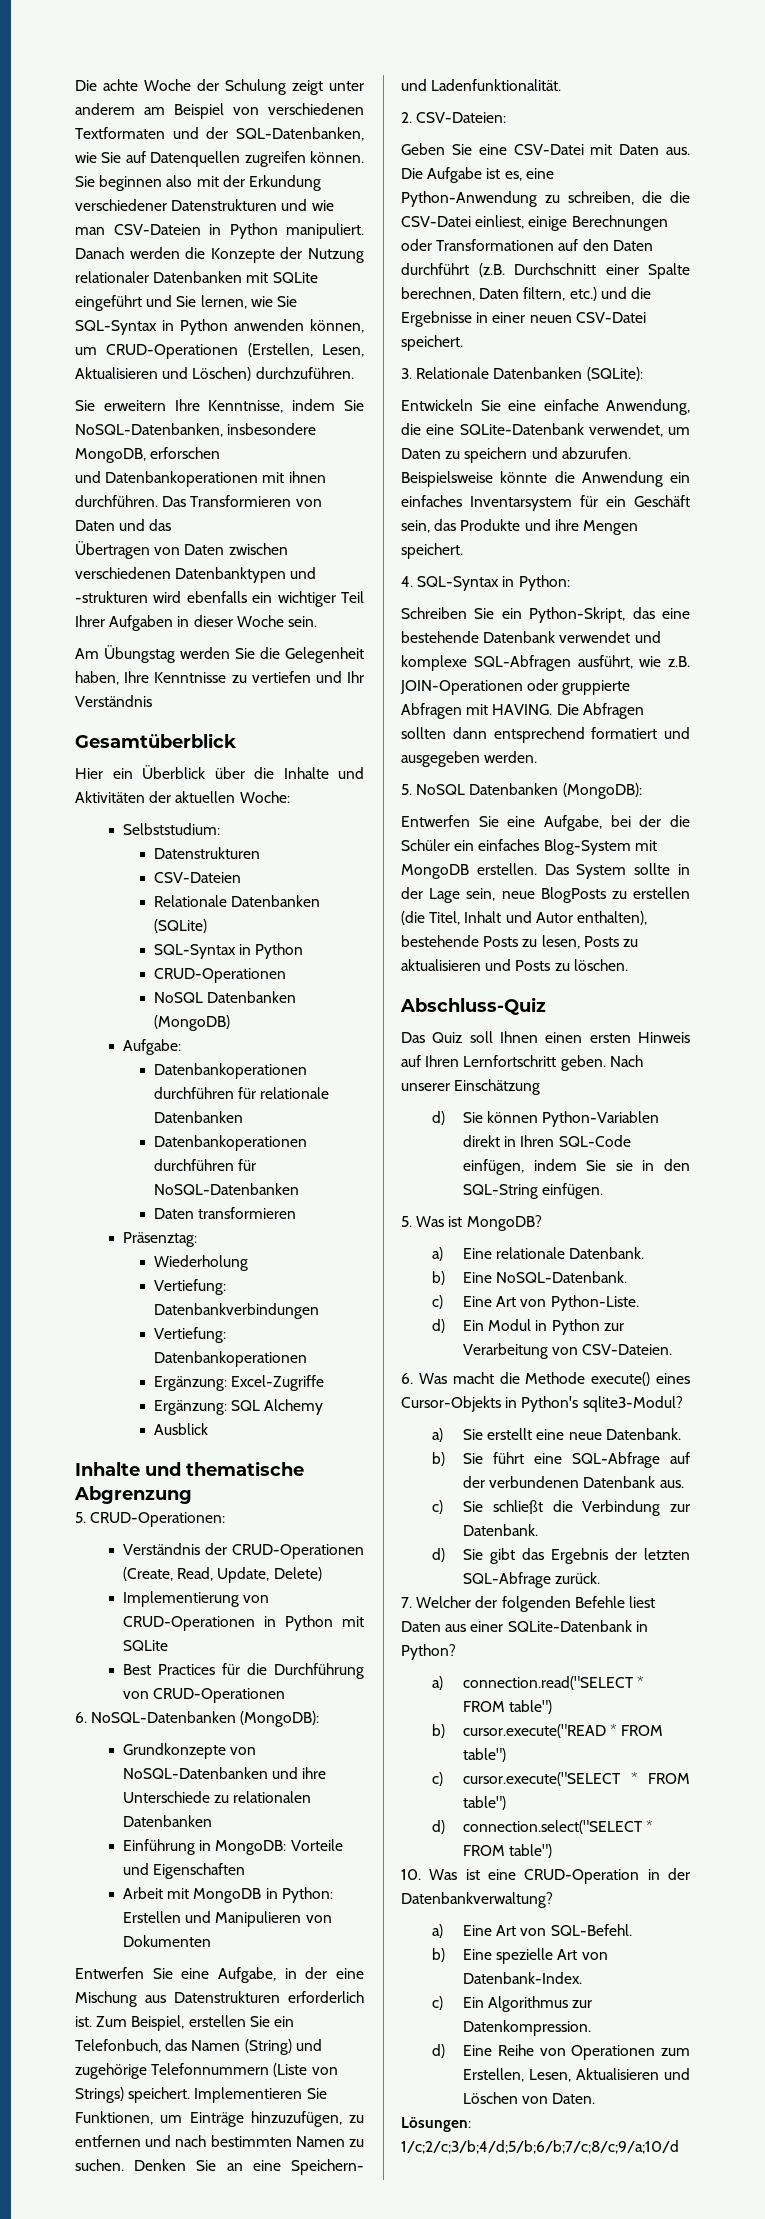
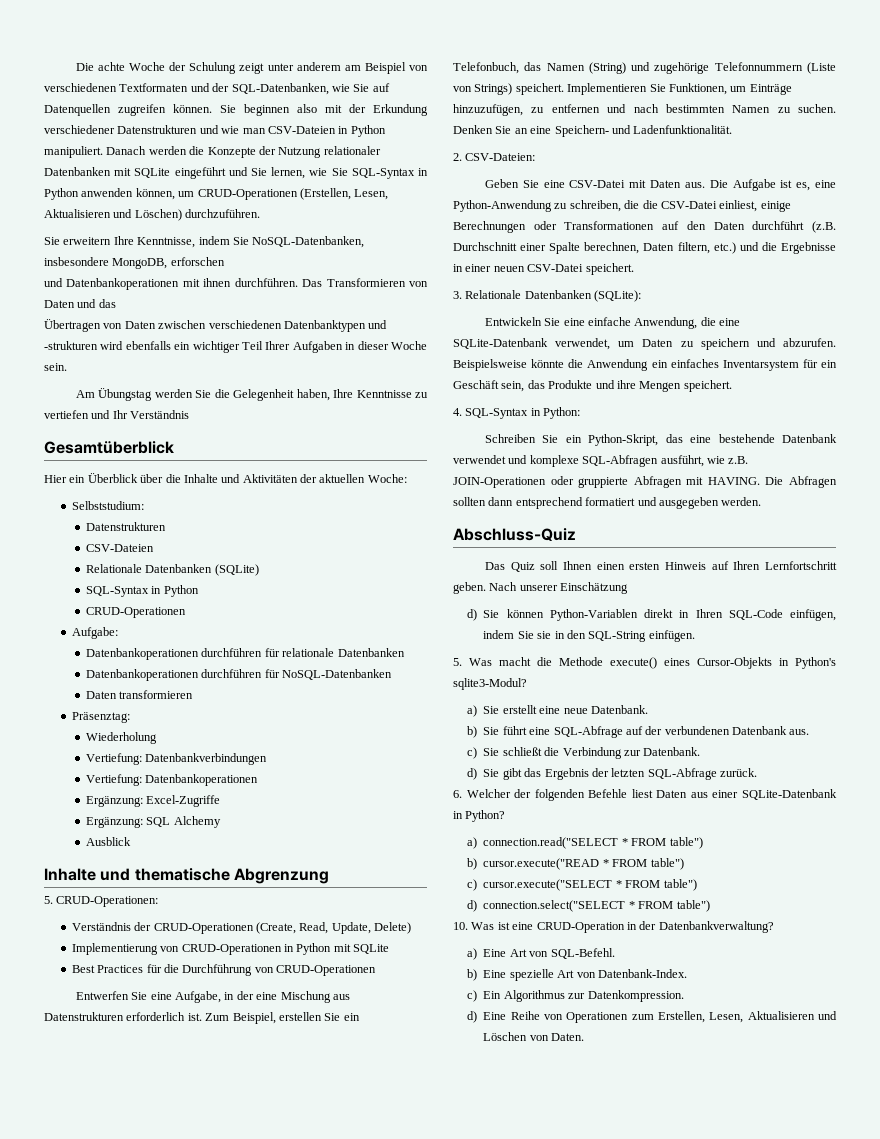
- NoSQL Datenbanken (MongoDB)
- 6. NoSQL-Datenbanken (MongoDB):
- Grundkonzepte von NoSQL-Datenbanken und ihre Unterschiede zu relationalen Datenbanken
- Einführung in MongoDB: Vorteile und Eigenschaften
- Arbeit mit MongoDB in Python: Erstellen und Manipulieren von Dokumenten
- 5. NoSQL Datenbanken (MongoDB):
- Entwerfen Sie eine Aufgabe, bei der die Schüler ein einfaches Blog-System mit MongoDB erstellen. Das System sollte in der Lage sein, neue BlogPosts zu erstellen (die Titel, Inhalt und Autor enthalten), bestehende Posts zu lesen, Posts zu aktualisieren und Posts zu löschen.
- 5. Was ist MongoDB?
- a) Eine relationale Datenbank.
- b) Eine NoSQL-Datenbank.
- c) Eine Art von Python-Liste.
- d) Ein Modul in Python zur Verarbeitung von CSV-Dateien.
- 6. Was macht die Methode execute() eines Cursor-Objekts in Python's sqlite3-Modul?
+ 5. Was macht die Methode execute() eines Cursor-Objekts in Python's sqlite3-Modul?
- 7. Welcher der folgenden Befehle liest Daten aus einer SQLite-Datenbank in Python?
+ 6. Welcher der folgenden Befehle liest Daten aus einer SQLite-Datenbank in Python?
- Lösungen: 1/c;2/c;3/b;4/d;5/b;6/b;7/c;8/c;9/a;10/d

